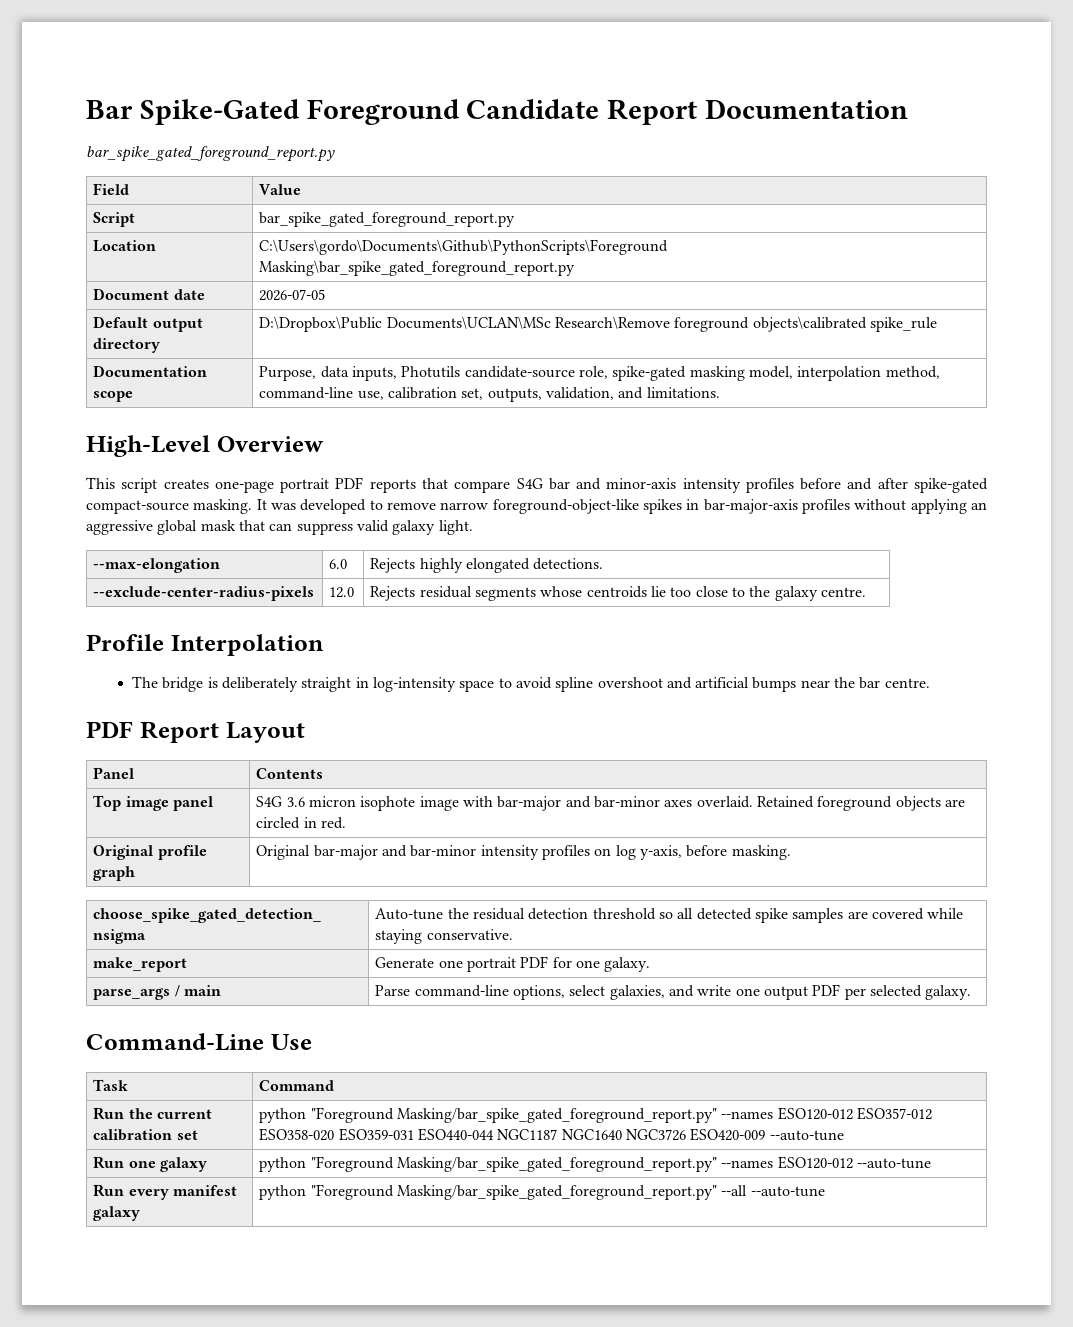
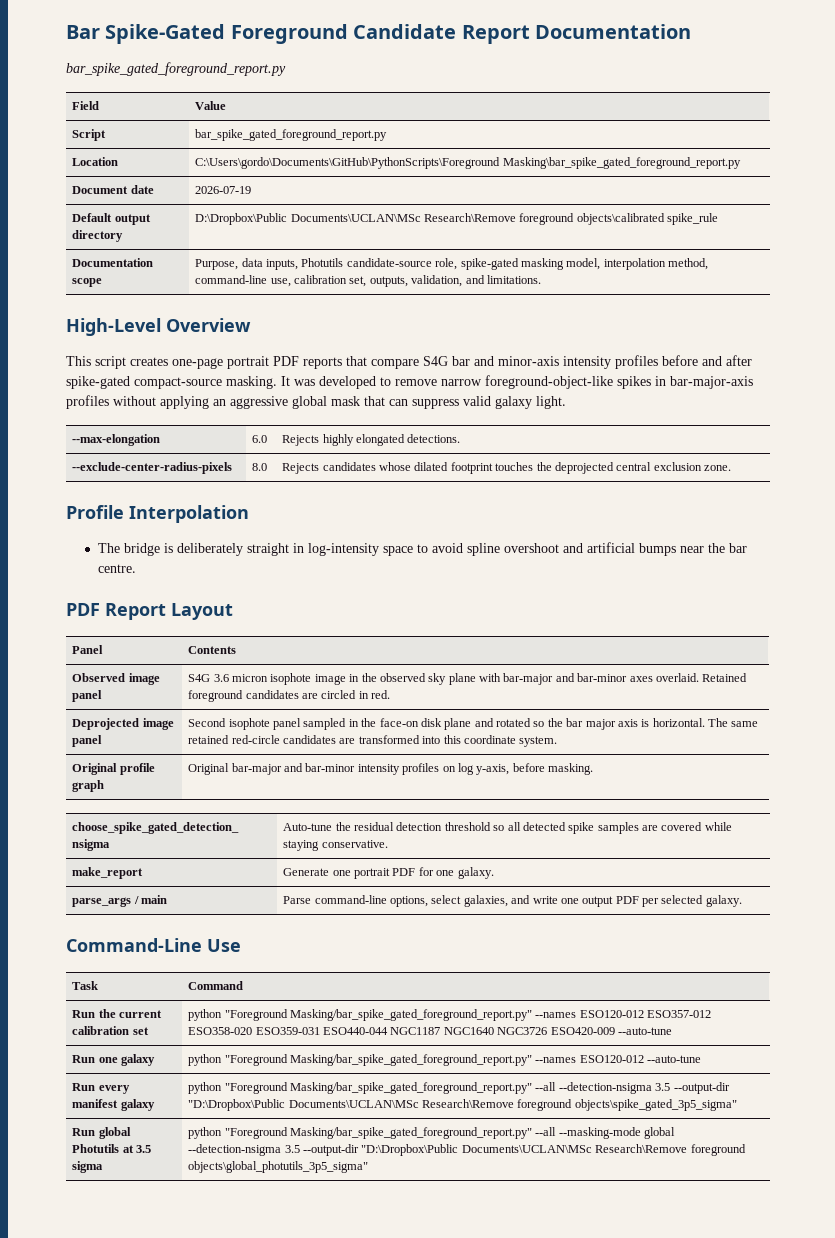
- Location | C:\Users\gordo\Documents\Github\PythonScripts\Foreground Masking\bar_spike_gated_foreground_report.py
+ Location | C:\Users\gordo\Documents\GitHub\PythonScripts\Foreground Masking\bar_spike_gated_foreground_report.py
- Document date | 2026-07-05
+ Document date | 2026-07-19
- --exclude-center-radius-pixels | 12.0 | Rejects residual segments whose centroids lie too close to the galaxy centre.
+ --exclude-center-radius-pixels | 8.0 | Rejects candidates whose dilated footprint touches the deprojected central exclusion zone.
- Top image panel | S4G 3.6 micron isophote image with bar-major and bar-minor axes overlaid. Retained foreground objects are circled in red.
+ Observed image panel | S4G 3.6 micron isophote image in the observed sky plane with bar-major and bar-minor axes overlaid. Retained foreground candidates are circled in red.
+ Deprojected image panel | Second isophote panel sampled in the face-on disk plane and rotated so the bar major axis is horizontal. The same retained red-circle candidates are transformed into this coordinate system.
- Run every manifest galaxy | python "Foreground Masking/bar_spike_gated_foreground_report.py" --all --auto-tune
+ Run every manifest galaxy | python "Foreground Masking/bar_spike_gated_foreground_report.py" --all --detection-nsigma 3.5 --output-dir "D:\Dropbox\Public Documents\UCLAN\MSc Research\Remove foreground objects\spike_gated_3p5_sigma"
+ Run global Photutils at 3.5 sigma | python "Foreground Masking/bar_spike_gated_foreground_report.py" --all --masking-mode global --detection-nsigma 3.5 --output-dir "D:\Dropbox\Public Documents\UCLAN\MSc Research\Remove foreground objects\global_photutils_3p5_sigma"

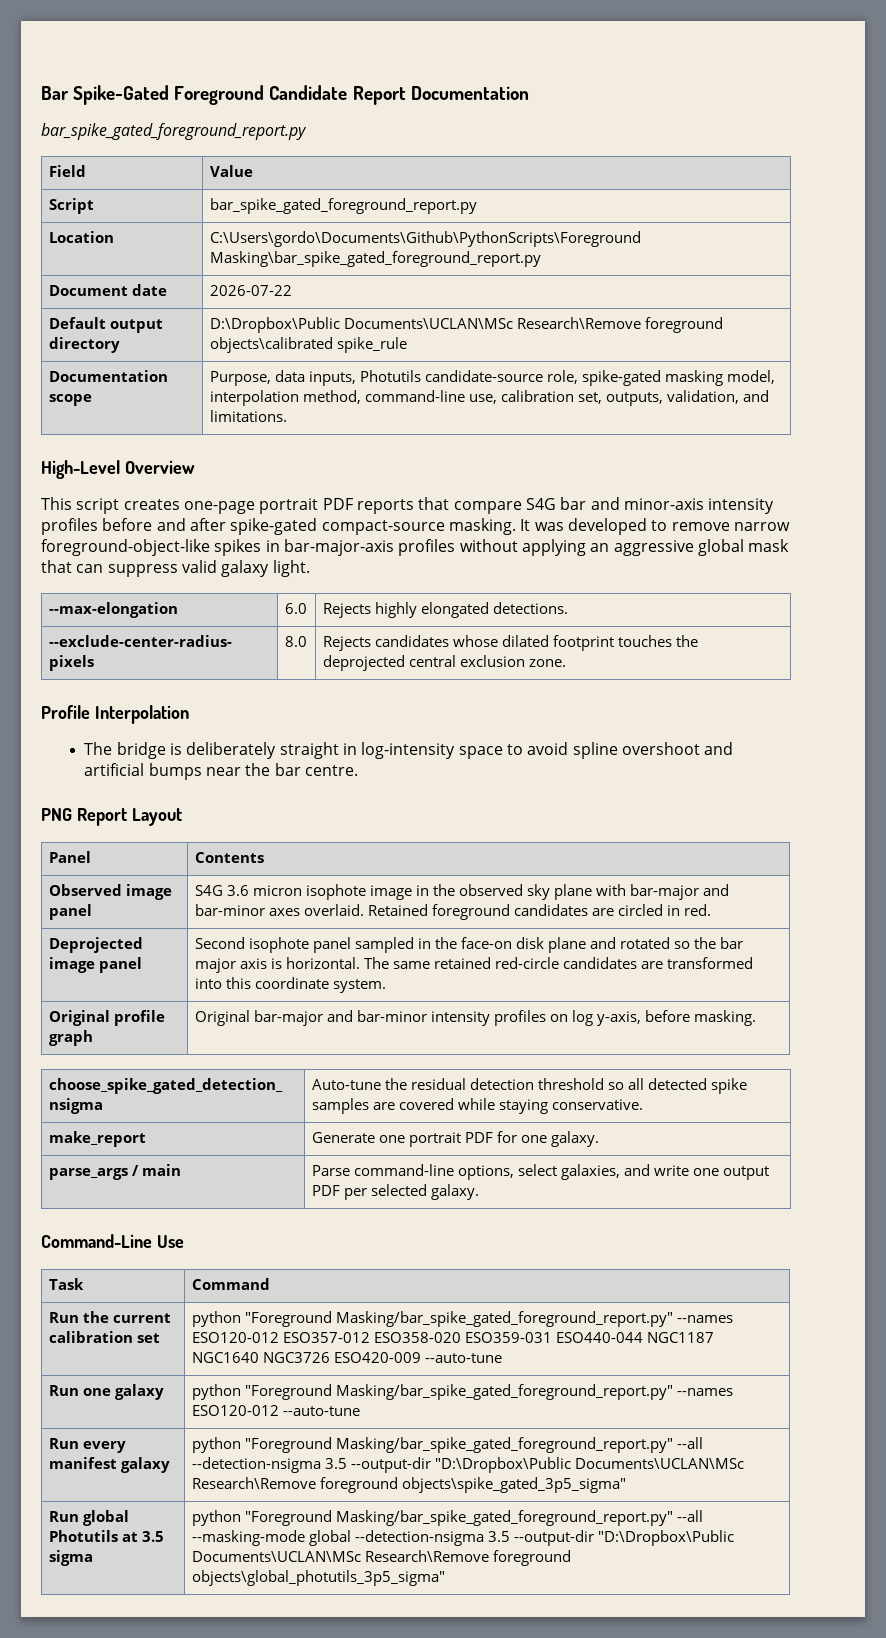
- Location | C:\Users\gordo\Documents\GitHub\PythonScripts\Foreground Masking\bar_spike_gated_foreground_report.py
+ Location | C:\Users\gordo\Documents\Github\PythonScripts\Foreground Masking\bar_spike_gated_foreground_report.py
- Document date | 2026-07-19
+ Document date | 2026-07-22
- PDF Report Layout
+ PNG Report Layout

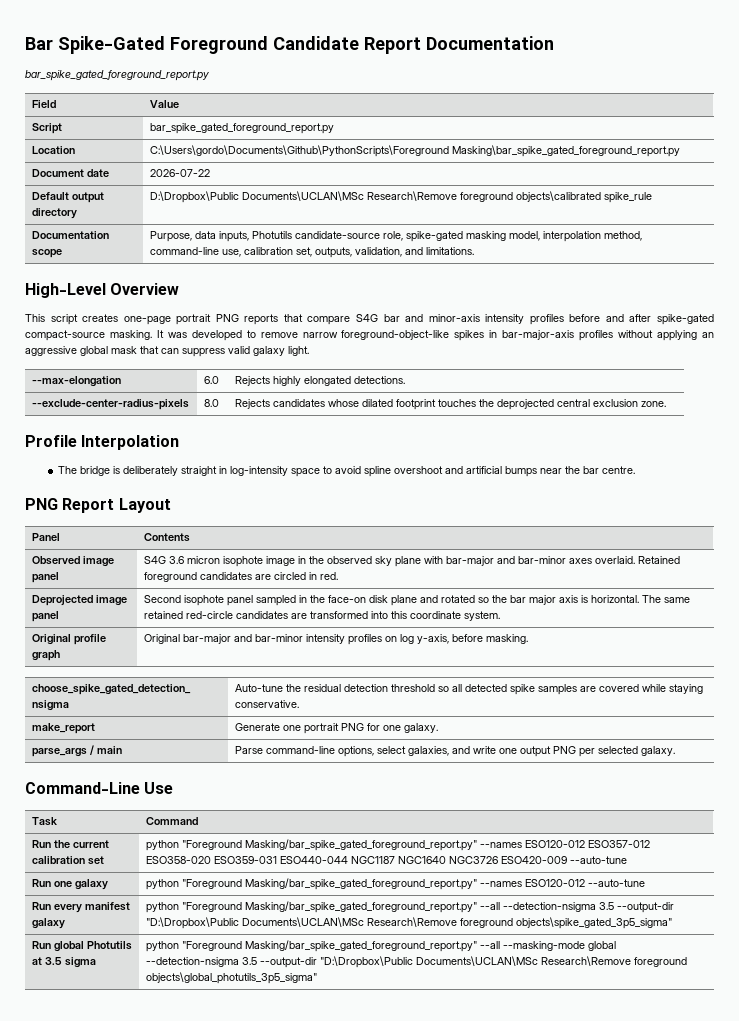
- This script creates one-page portrait PDF reports that compare S4G bar and minor-axis intensity profiles before and after spike-gated compact-source masking.
+ This script creates one-page portrait PNG reports that compare S4G bar and minor-axis intensity profiles before and after spike-gated compact-source masking.
- make_report | Generate one portrait PDF for one galaxy.
+ make_report | Generate one portrait PNG for one galaxy.
- parse_args / main | Parse command-line options, select galaxies, and write one output PDF per selected galaxy.
+ parse_args / main | Parse command-line options, select galaxies, and write one output PNG per selected galaxy.

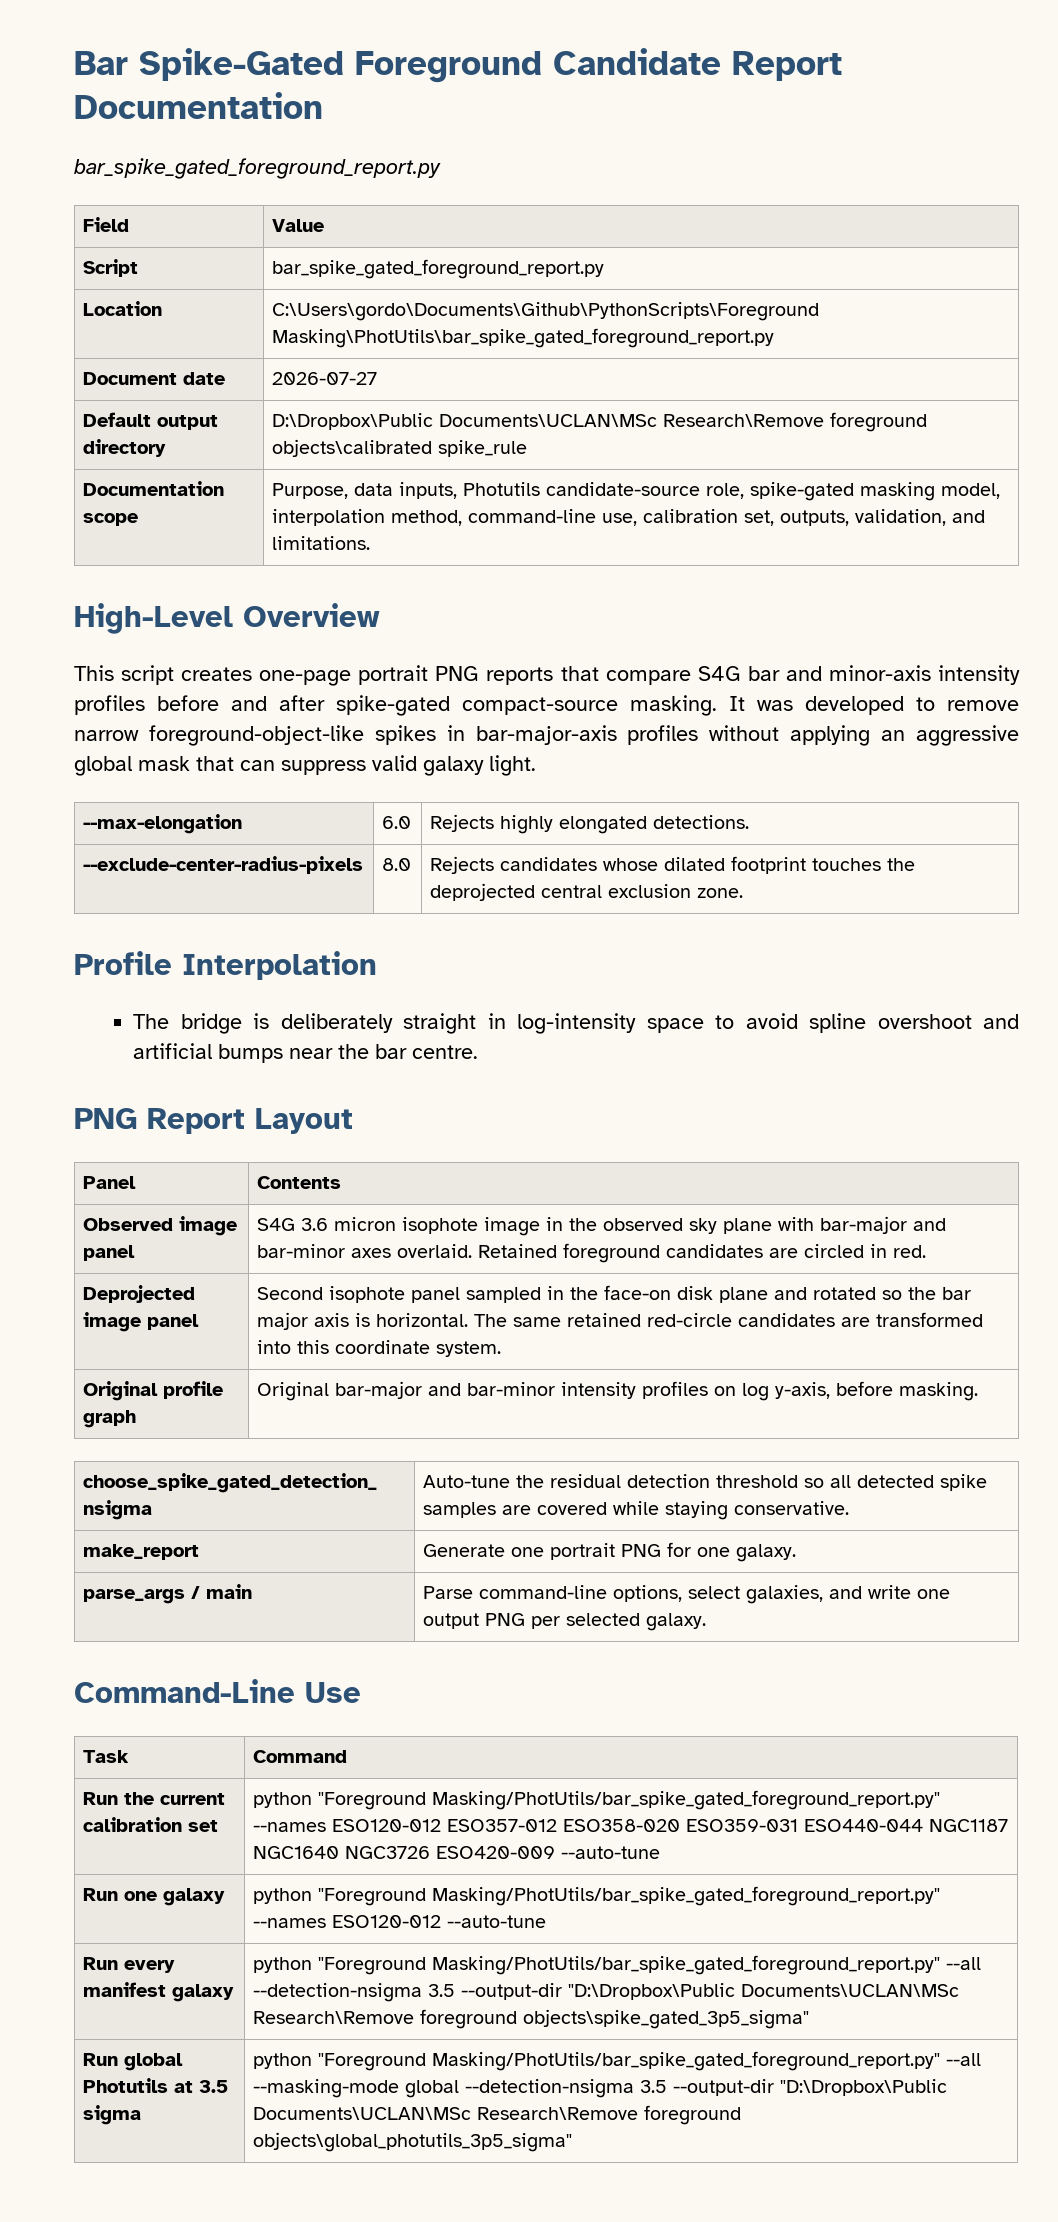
- Location | C:\Users\gordo\Documents\Github\PythonScripts\Foreground Masking\bar_spike_gated_foreground_report.py
+ Location | C:\Users\gordo\Documents\Github\PythonScripts\Foreground Masking\PhotUtils\bar_spike_gated_foreground_report.py
- Document date | 2026-07-22
+ Document date | 2026-07-27
- Run the current calibration set | python "Foreground Masking/bar_spike_gated_foreground_report.py" --names ESO120-012 ESO357-012 ESO358-020 ESO359-031 ESO440-044 NGC1187 NGC1640 NGC3726 ESO420-009 --auto-tune
+ Run the current calibration set | python "Foreground Masking/PhotUtils/bar_spike_gated_foreground_report.py" --names ESO120-012 ESO357-012 ESO358-020 ESO359-031 ESO440-044 NGC1187 NGC1640 NGC3726 ESO420-009 --auto-tune
- Run one galaxy | python "Foreground Masking/bar_spike_gated_foreground_report.py" --names ESO120-012 --auto-tune
+ Run one galaxy | python "Foreground Masking/PhotUtils/bar_spike_gated_foreground_report.py" --names ESO120-012 --auto-tune
- Run every manifest galaxy | python "Foreground Masking/bar_spike_gated_foreground_report.py" --all --detection-nsigma 3.5 --output-dir "D:\Dropbox\Public Documents\UCLAN\MSc Research\Remove foreground objects\spike_gated_3p5_sigma"
+ Run every manifest galaxy | python "Foreground Masking/PhotUtils/bar_spike_gated_foreground_report.py" --all --detection-nsigma 3.5 --output-dir "D:\Dropbox\Public Documents\UCLAN\MSc Research\Remove foreground objects\spike_gated_3p5_sigma"
- Run global Photutils at 3.5 sigma | python "Foreground Masking/bar_spike_gated_foreground_report.py" --all --masking-mode global --detection-nsigma 3.5 --output-dir "D:\Dropbox\Public Documents\UCLAN\MSc Research\Remove foreground objects\global_photutils_3p5_sigma"
+ Run global Photutils at 3.5 sigma | python "Foreground Masking/PhotUtils/bar_spike_gated_foreground_report.py" --all --masking-mode global --detection-nsigma 3.5 --output-dir "D:\Dropbox\Public Documents\UCLAN\MSc Research\Remove foreground objects\global_photutils_3p5_sigma"

